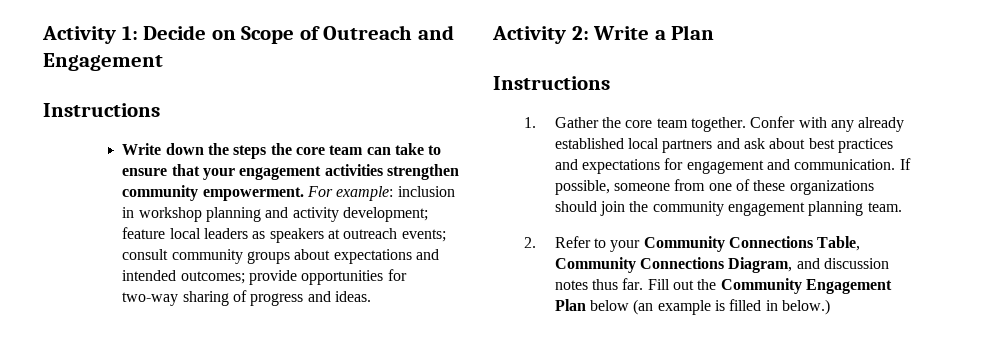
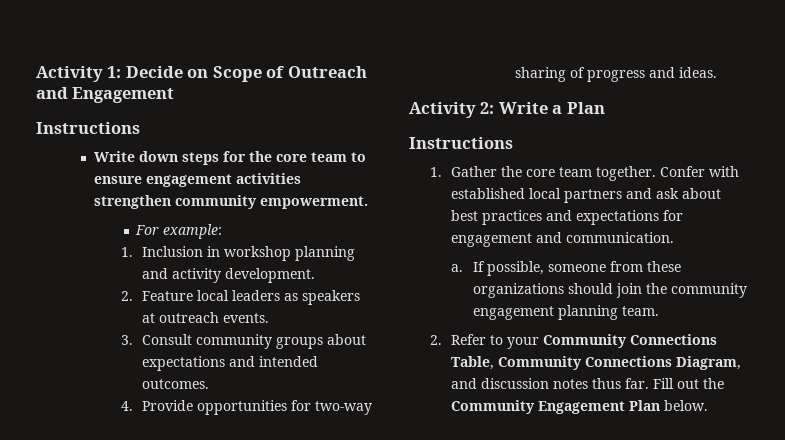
- Write down the steps the core team can take to ensure that your engagement activities strengthen community empowerment. For example: inclusion in workshop planning and activity development; feature local leaders as speakers at outreach events; consult community groups about expectations and intended outcomes; provide opportunities for two-way sharing of progress and ideas.
+ Write down steps for the core team to ensure engagement activities strengthen community empowerment.
+ For example:
+ 1. Inclusion in workshop planning and activity development.
+ 2. Feature local leaders as speakers at outreach events.
+ 3. Consult community groups about expectations and intended outcomes.
+ 4. Provide opportunities for two-way sharing of progress and ideas.
- Confer with any already established local partners and ask about best practices and expectations for engagement and communication.
+ Confer with established local partners and ask about best practices and expectations for engagement and communication.
+ a.
- If possible, someone from one of these organizations should join the community engagement planning team.
+ If possible, someone from these organizations should join the community engagement planning team.
- Fill out the Community Engagement Plan below (an example is filled in below.)
+ Fill out the Community Engagement Plan below.

